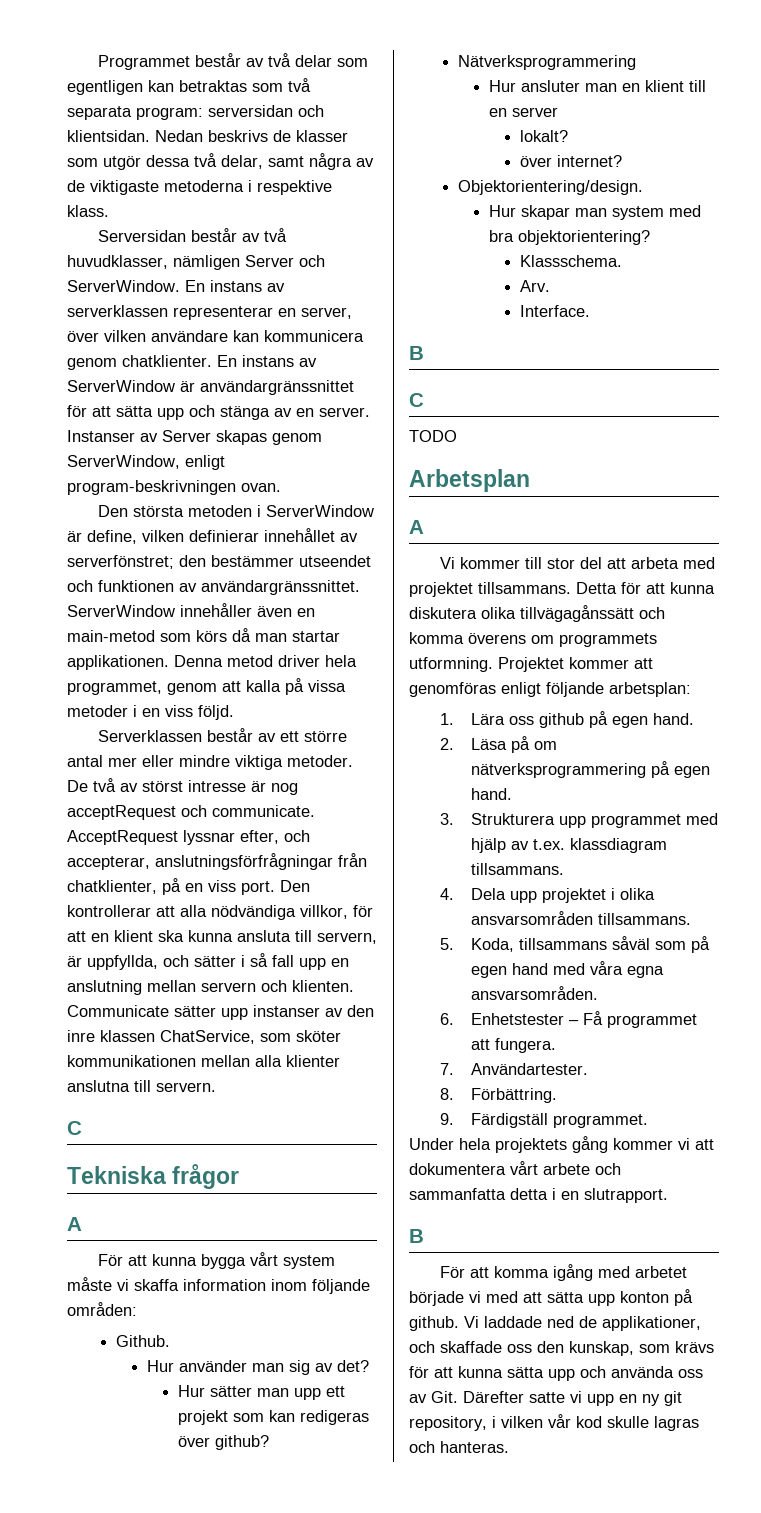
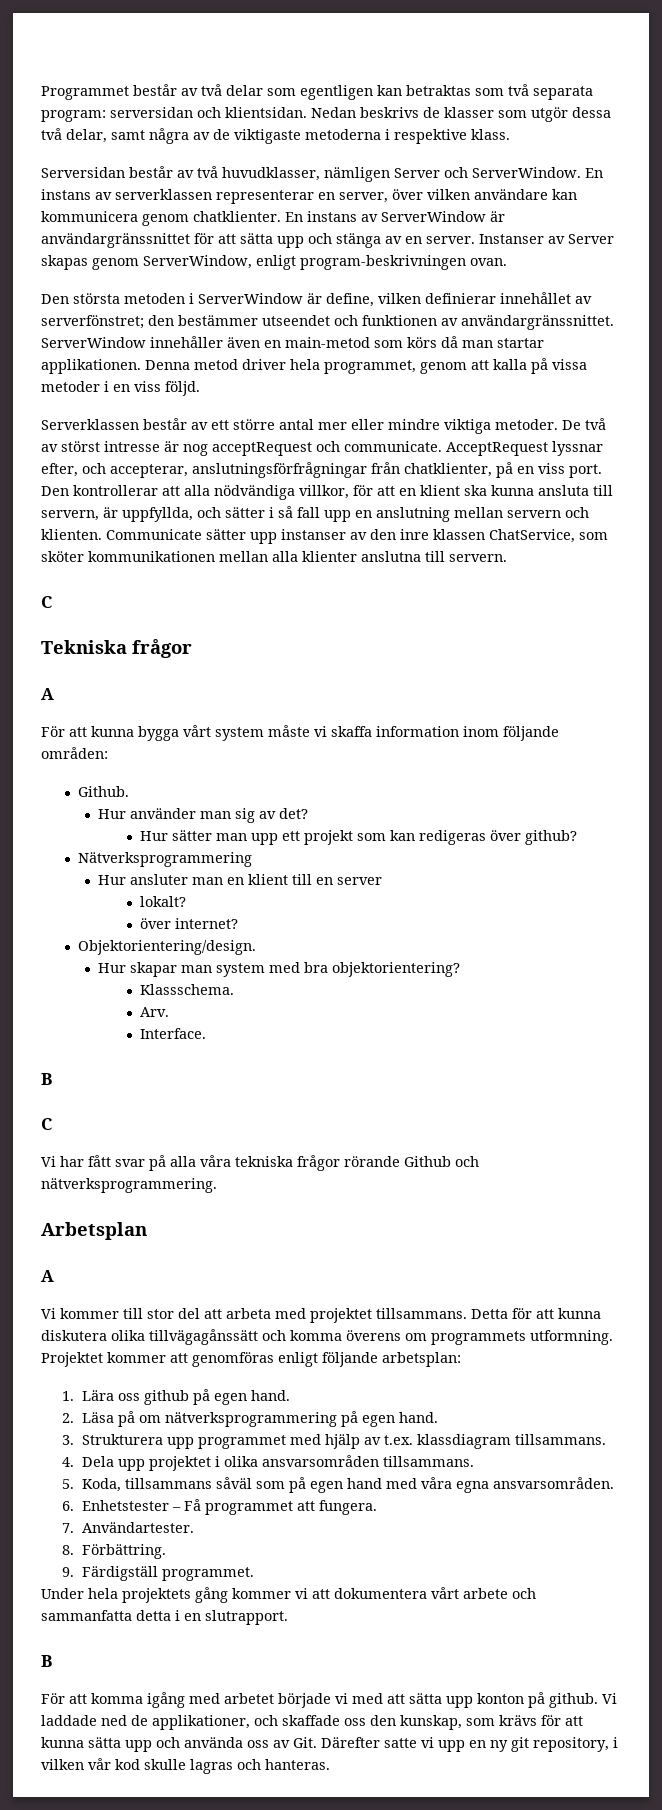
- TODO
+ Vi har fått svar på alla våra tekniska frågor rörande Github och nätverksprogrammering.

